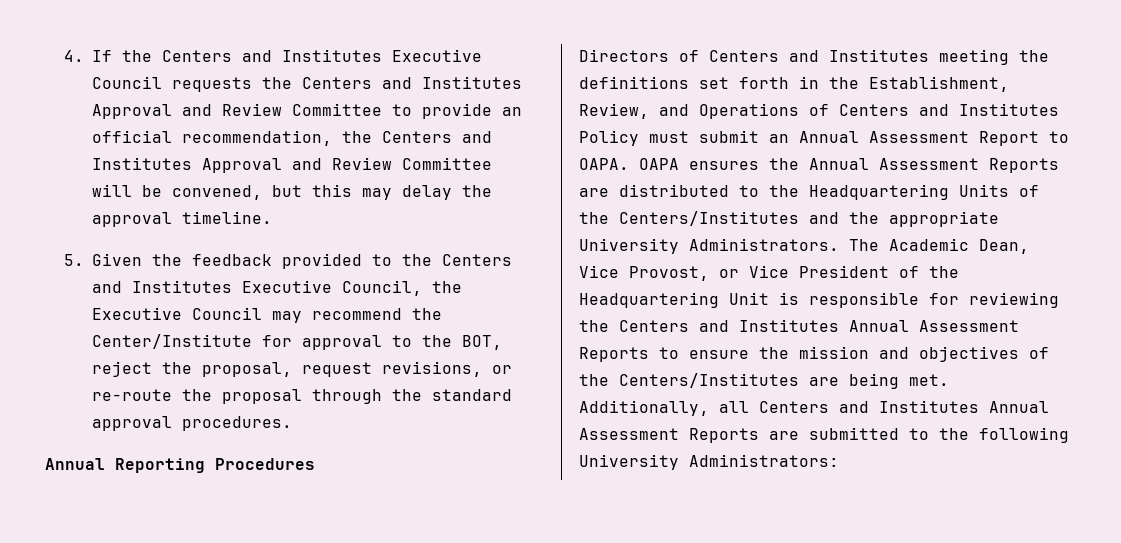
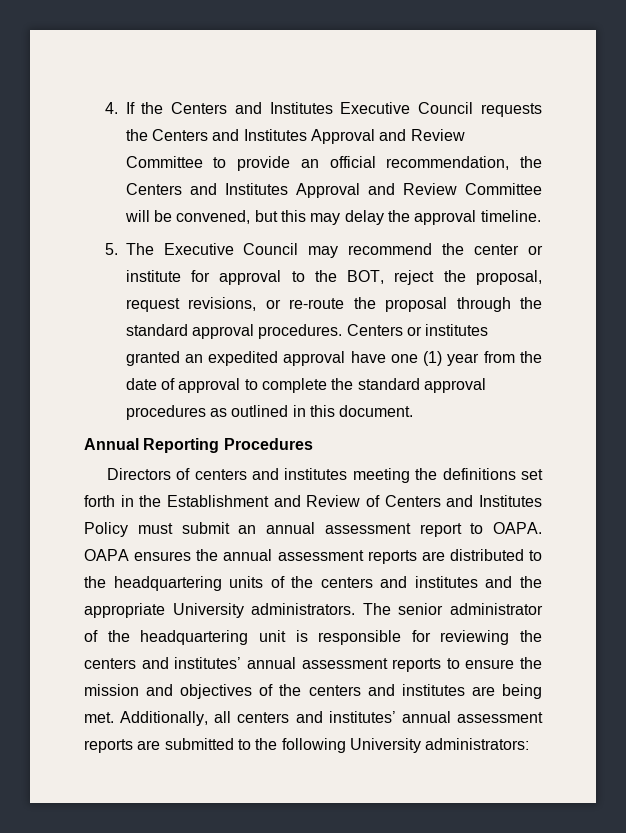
- 5. Given the feedback provided to the Centers and Institutes Executive Council, the Executive Council may recommend the Center/Institute for approval to the BOT, reject the proposal, request revisions, or re-route the proposal through the standard approval procedures.
+ 5. The Executive Council may recommend the center or institute for approval to the BOT, reject the proposal, request revisions, or re-route the proposal through the standard approval procedures. Centers or institutes granted an expedited approval have one (1) year from the date of approval to complete the standard approval procedures as outlined in this document.
- Directors of Centers and Institutes meeting the definitions set forth in the Establishment, Review, and Operations of Centers and Institutes Policy must submit an Annual Assessment Report to OAPA.
+ Directors of centers and institutes meeting the definitions set forth in the Establishment and Review of Centers and Institutes Policy must submit an annual assessment report to OAPA.
- OAPA ensures the Annual Assessment Reports are distributed to the Headquartering Units of the Centers/Institutes and the appropriate University Administrators. The Academic Dean, Vice Provost, or Vice President of the Headquartering Unit is responsible for reviewing the Centers and Institutes Annual Assessment Reports to ensure the mission and objectives of the Centers/Institutes are being met.
+ OAPA ensures the annual assessment reports are distributed to the headquartering units of the centers and institutes and the appropriate University administrators. The senior administrator of the headquartering unit is responsible for reviewing the centers and institutes’ annual assessment reports to ensure the mission and objectives of the centers and institutes are being met.
- Additionally, all Centers and Institutes Annual Assessment Reports are submitted to the following University Administrators:
+ Additionally, all centers and institutes’ annual assessment reports are submitted to the following University administrators:

